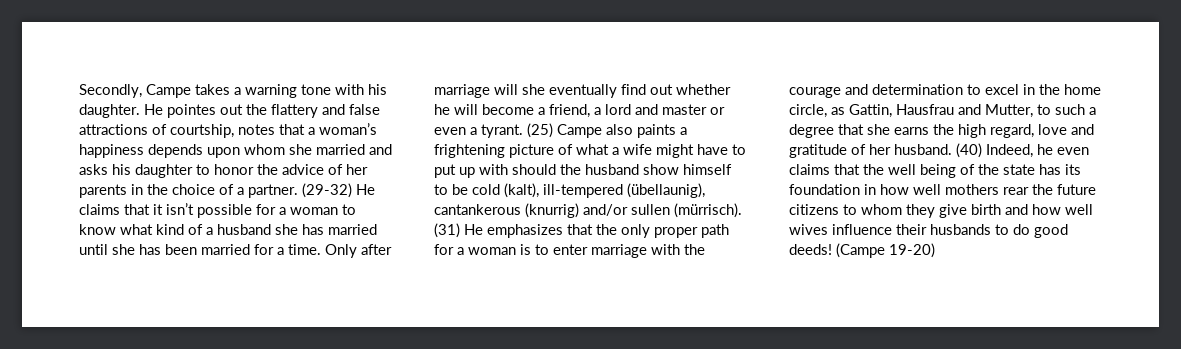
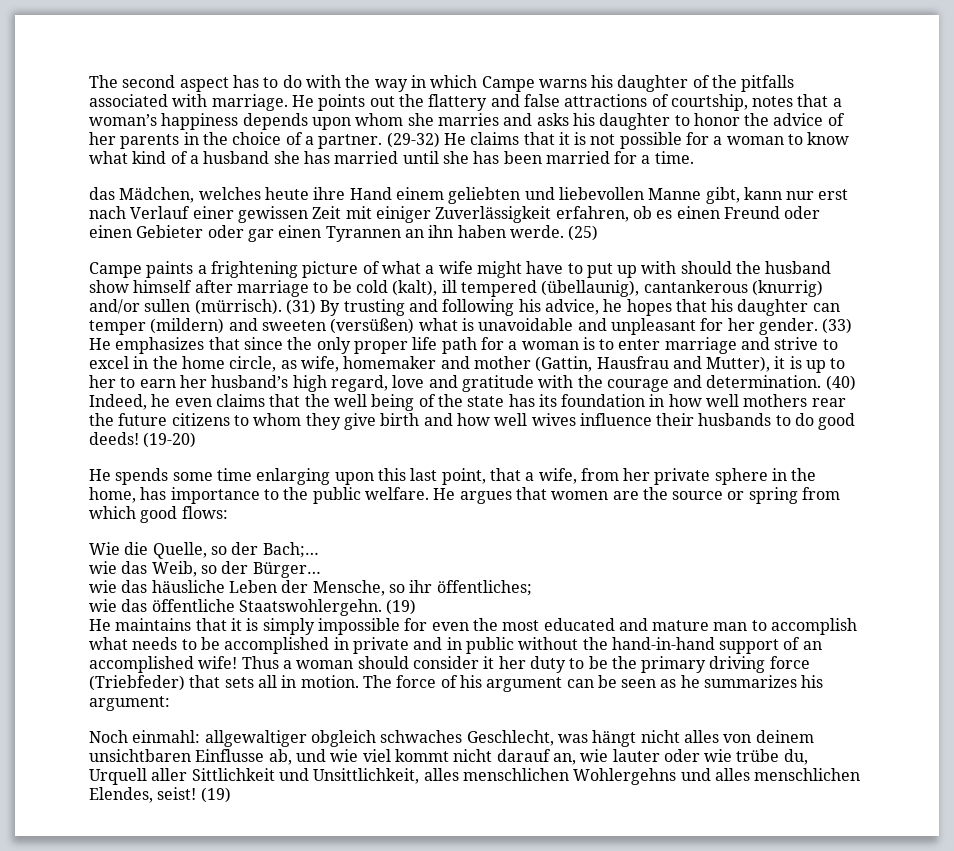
- Secondly, Campe takes a warning tone with his daughter. He pointes out the flattery and false attractions of courtship, notes that a woman’s happiness depends upon whom she married and asks his daughter to honor the advice of her parents in the choice of a partner.
+ The second aspect has to do with the way in which Campe warns his daughter of the pitfalls associated with marriage. He points out the flattery and false attractions of courtship, notes that a woman’s happiness depends upon whom she marries and asks his daughter to honor the advice of her parents in the choice of a partner.
- (29-32) He claims that it isn’t possible for a woman to know what kind of a husband she has married until she has been married for a time. Only after marriage will she eventually find out whether he will become a friend, a lord and master or even a tyrant.
+ (29-32) He claims that it is not possible for a woman to know what kind of a husband she has married until she has been married for a time.
+ das Mädchen, welches heute ihre Hand einem geliebten und liebevollen Manne gibt, kann nur erst nach Verlauf einer gewissen Zeit mit einiger Zuverlässigkeit erfahren, ob es einen Freund oder einen Gebieter oder gar einen Tyrannen an ihn haben werde.
- (25) Campe also paints a frightening picture of what a wife might have to put up with should the husband show himself to be cold (kalt), ill-tempered (übellaunig), cantankerous (knurrig) and/or sullen (mürrisch).
+ (25)
+ Campe paints a frightening picture of what a wife might have to put up with should the husband show himself after marriage to be cold (kalt), ill tempered (übellaunig), cantankerous (knurrig) and/or sullen (mürrisch).
- (31) He emphasizes that the only proper path for a woman is to enter marriage with the courage and determination to excel in the home circle, as Gattin, Hausfrau and Mutter, to such a degree that she earns the high regard, love and gratitude of her husband.
+ (31) By trusting and following his advice, he hopes that his daughter can temper (mildern) and sweeten (versüßen) what is unavoidable and unpleasant for her gender. (33) He emphasizes that since the only proper life path for a woman is to enter marriage and strive to excel in the home circle, as wife, homemaker and mother (Gattin, Hausfrau and Mutter), it is up to her to earn her husband’s high regard, love and gratitude with the courage and determination.
- (Campe 19-20)
+ (19-20)
+ He spends some time enlarging upon this last point, that a wife, from her private sphere in the home, has importance to the public welfare. He argues that women are the source or spring from which good flows:
+ Wie die Quelle, so der Bach;…
+ wie das Weib, so der Bürger…
+ wie das häusliche Leben der Mensche, so ihr öffentliches;
+ wie das öffentliche Staatswohlergehn. (19)
+ He maintains that it is simply impossible for even the most educated and mature man to accomplish what needs to be accomplished in private and in public without the hand-in-hand support of an accomplished wife! Thus a woman should consider it her duty to be the primary driving force (Triebfeder) that sets all in motion. The force of his argument can be seen as he summarizes his argument:
+ Noch einmahl: allgewaltiger obgleich schwaches Geschlecht, was hängt nicht alles von deinem unsichtbaren Einflusse ab, und wie viel kommt nicht darauf an, wie lauter oder wie trübe du, Urquell aller Sittlichkeit und Unsittlichkeit, alles menschlichen Wohlergehns und alles menschlichen Elendes, seist! (19)

